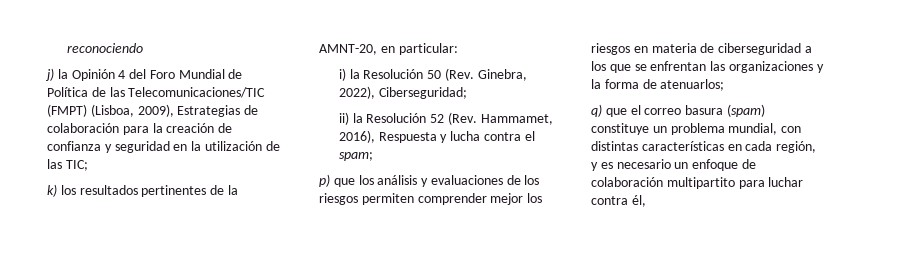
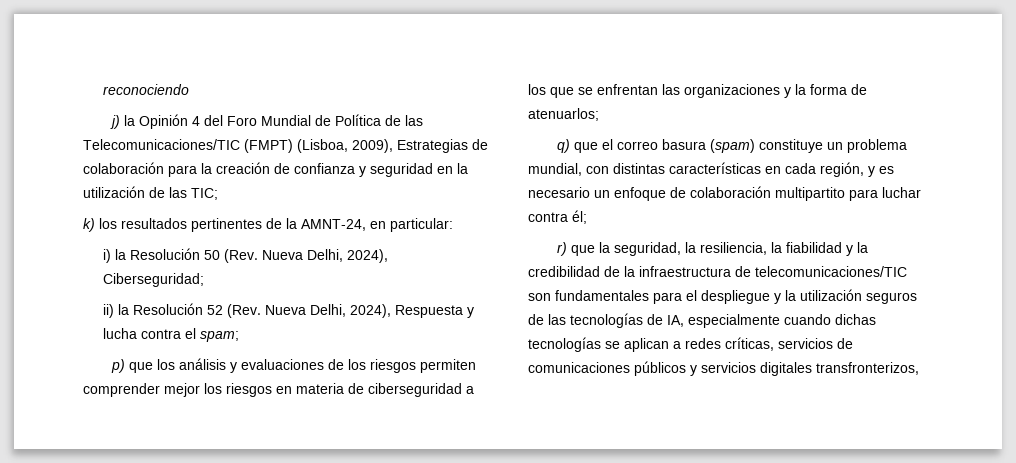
- k) los resultados pertinentes de la AMNT-20, en particular:
+ k) los resultados pertinentes de la AMNT-24, en particular:
- i) la Resolución 50 (Rev. Ginebra, 2022), Ciberseguridad;
+ i) la Resolución 50 (Rev. Nueva Delhi, 2024), Ciberseguridad;
- ii) la Resolución 52 (Rev. Hammamet, 2016), Respuesta y lucha contra el spam;
+ ii) la Resolución 52 (Rev. Nueva Delhi, 2024), Respuesta y lucha contra el spam;
- q) que el correo basura (spam) constituye un problema mundial, con distintas características en cada región, y es necesario un enfoque de colaboración multipartito para luchar contra él,
+ q) que el correo basura (spam) constituye un problema mundial, con distintas características en cada región, y es necesario un enfoque de colaboración multipartito para luchar contra él;
+ r) que la seguridad, la resiliencia, la fiabilidad y la credibilidad de la infraestructura de telecomunicaciones/TIC son fundamentales para el despliegue y la utilización seguros de las tecnologías de IA, especialmente cuando dichas tecnologías se aplican a redes críticas, servicios de comunicaciones públicos y servicios digitales transfronterizos,

